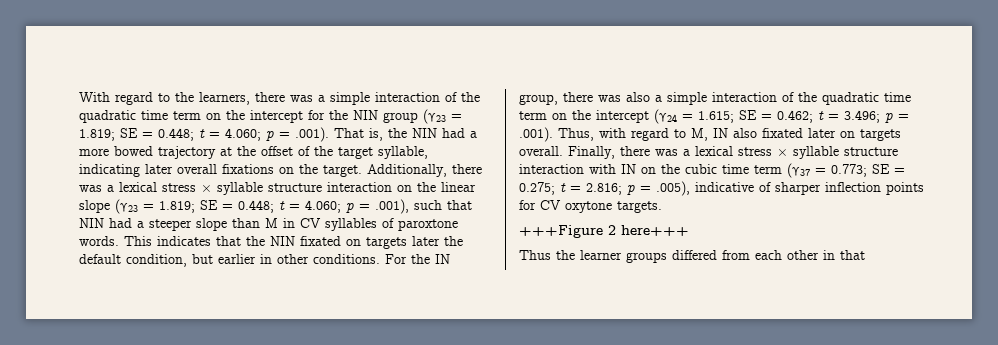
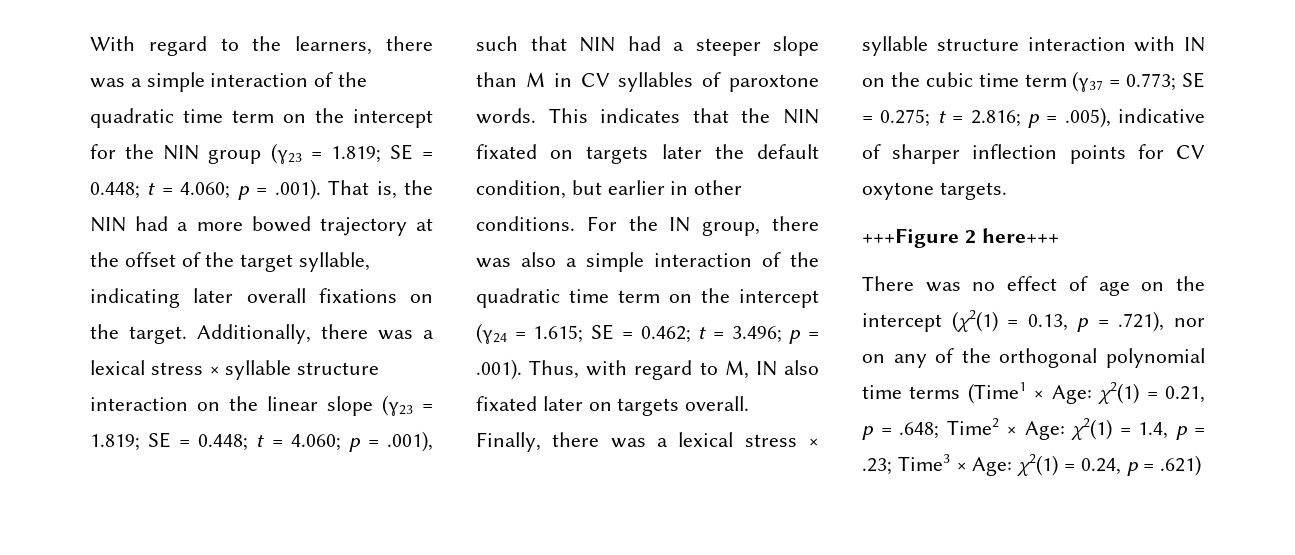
- Thus the learner groups differed from each other in that
+ There was no effect of age on the intercept (χ2(1) = 0.13, p = .721), nor on any of the orthogonal polynomial time terms (Time1 × Age: χ2(1) = 0.21, p = .648; Time2 × Age: χ2(1) = 1.4, p = .23; Time3 × Age: χ2(1) = 0.24, p = .621)

